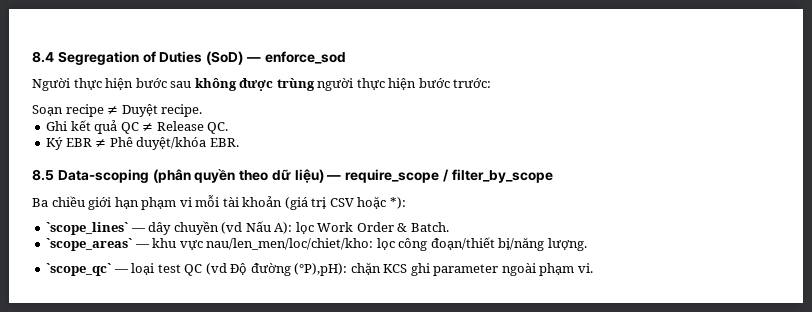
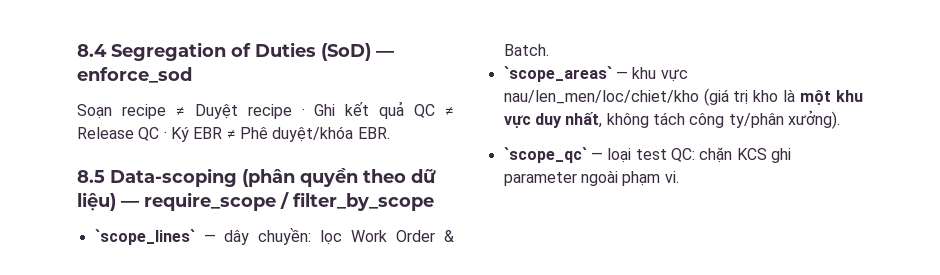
- Người thực hiện bước sau không được trùng người thực hiện bước trước:
- Soạn recipe ≠ Duyệt recipe.
- Ghi kết quả QC ≠ Release QC.
- Ký EBR ≠ Phê duyệt/khóa EBR.
+ Soạn recipe ≠ Duyệt recipe · Ghi kết quả QC ≠ Release QC · Ký EBR ≠ Phê duyệt/khóa EBR.
- Ba chiều giới hạn phạm vi mỗi tài khoản (giá trị CSV hoặc *):
- `scope_lines` — dây chuyền (vd Nấu A): lọc Work Order & Batch.
+ `scope_lines` — dây chuyền: lọc Work Order & Batch.
- `scope_areas` — khu vực nau/len_men/loc/chiet/kho: lọc công đoạn/thiết bị/năng lượng.
+ `scope_areas` — khu vực nau/len_men/loc/chiet/kho (giá trị kho là một khu vực duy nhất, không tách công ty/phân xưởng).
- `scope_qc` — loại test QC (vd Độ đường (°P),pH): chặn KCS ghi parameter ngoài phạm vi.
+ `scope_qc` — loại test QC: chặn KCS ghi parameter ngoài phạm vi.

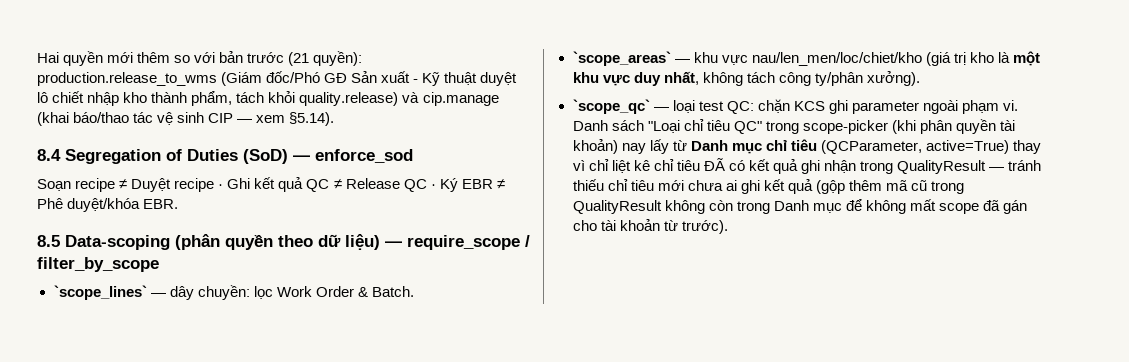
+ Hai quyền mới thêm so với bản trước (21 quyền): production.release_to_wms (Giám đốc/Phó GĐ Sản xuất - Kỹ thuật duyệt lô chiết nhập kho thành phẩm, tách khỏi quality.release) và cip.manage (khai báo/thao tác vệ sinh CIP — xem §5.14).
+ Danh sách "Loại chỉ tiêu QC" trong scope-picker (khi phân quyền tài khoản) nay lấy từ Danh mục chỉ tiêu (QCParameter, active=True) thay vì chỉ liệt kê chỉ tiêu ĐÃ có kết quả ghi nhận trong QualityResult — tránh thiếu chỉ tiêu mới chưa ai ghi kết quả (gộp thêm mã cũ trong QualityResult không còn trong Danh mục để không mất scope đã gán cho tài khoản từ trước).

